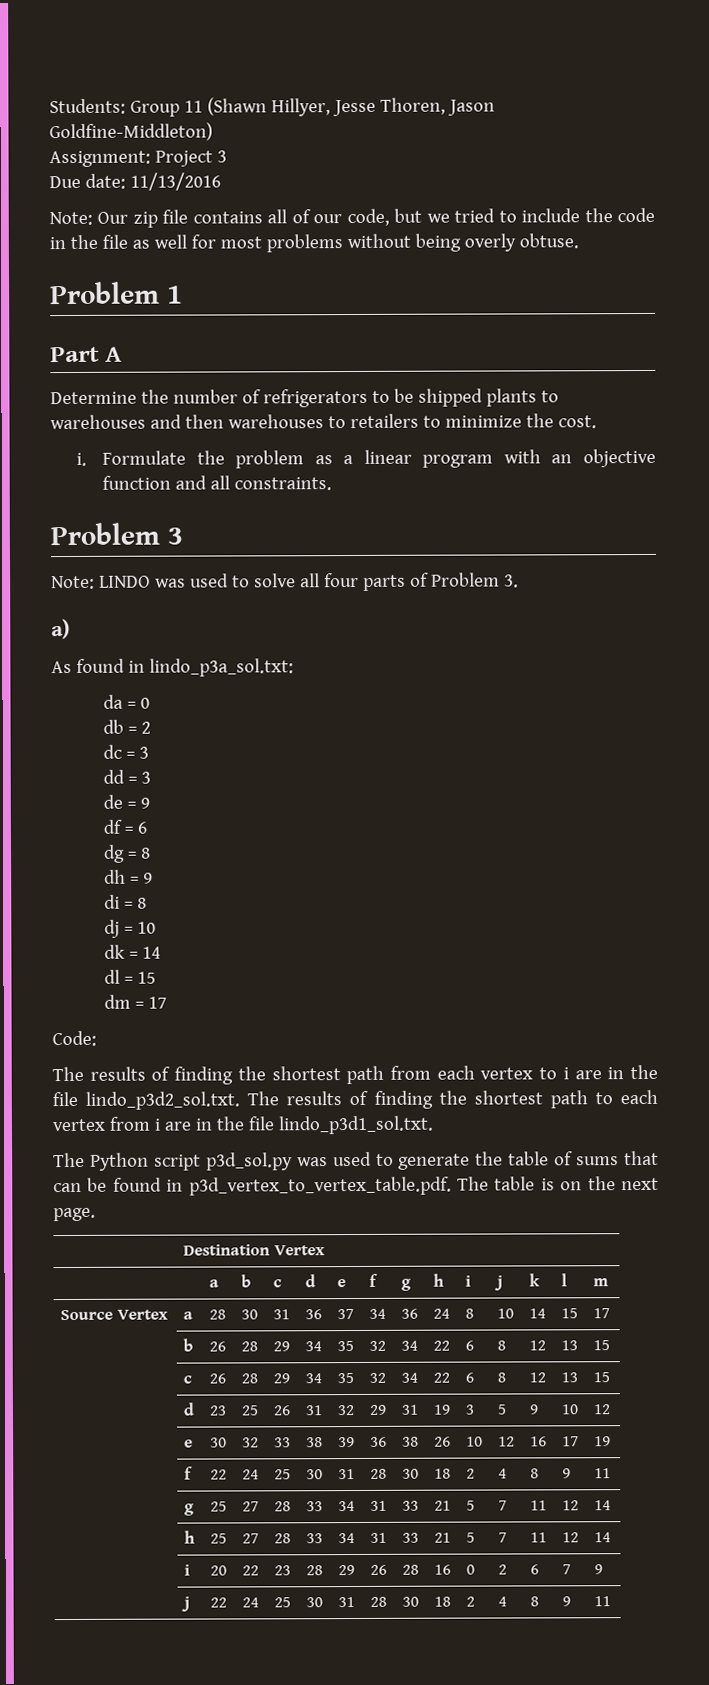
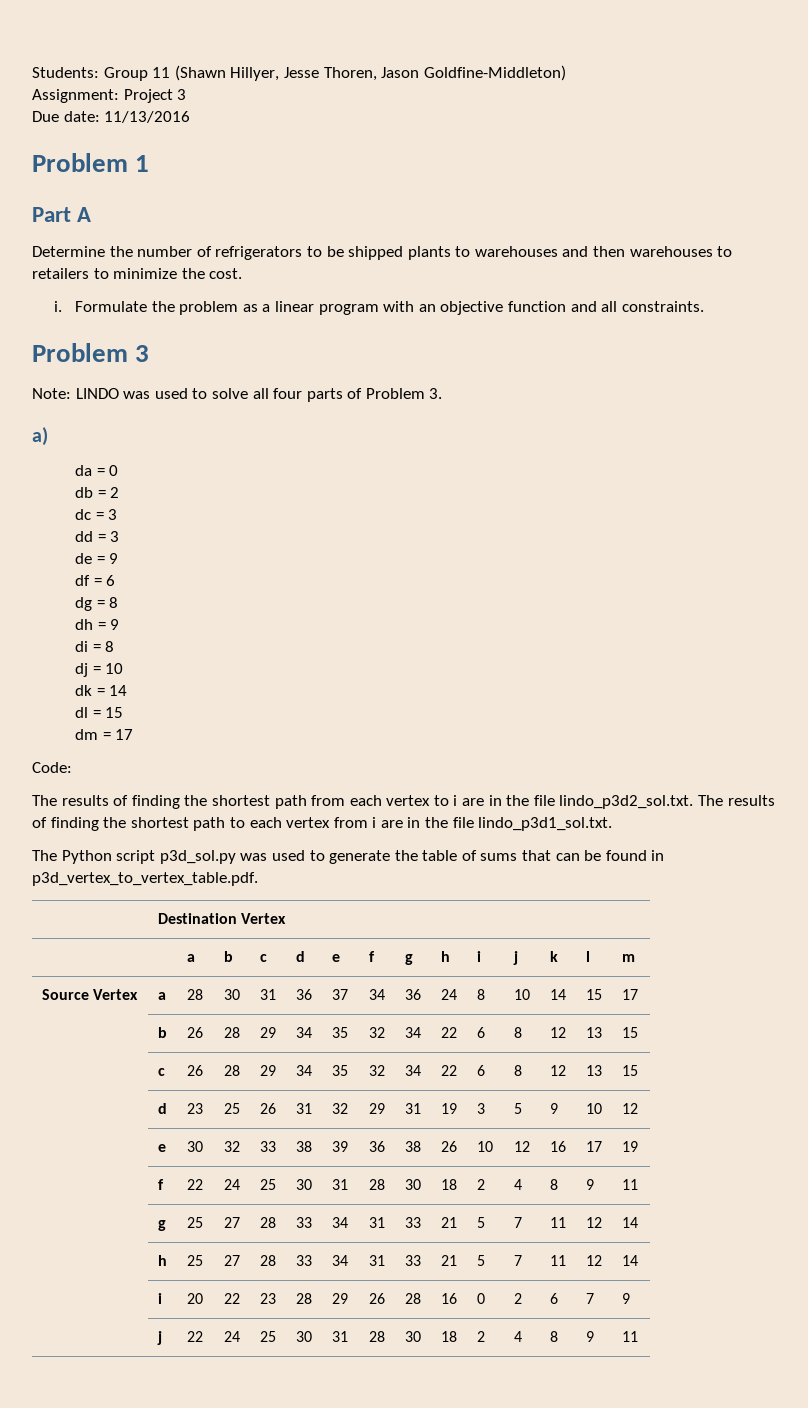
- Note: Our zip file contains all of our code, but we tried to include the code in the file as well for most problems without being overly obtuse.
- As found in lindo_p3a_sol.txt:
- The Python script p3d_sol.py was used to generate the table of sums that can be found in p3d_vertex_to_vertex_table.pdf. The table is on the next page.
+ The Python script p3d_sol.py was used to generate the table of sums that can be found in p3d_vertex_to_vertex_table.pdf.

